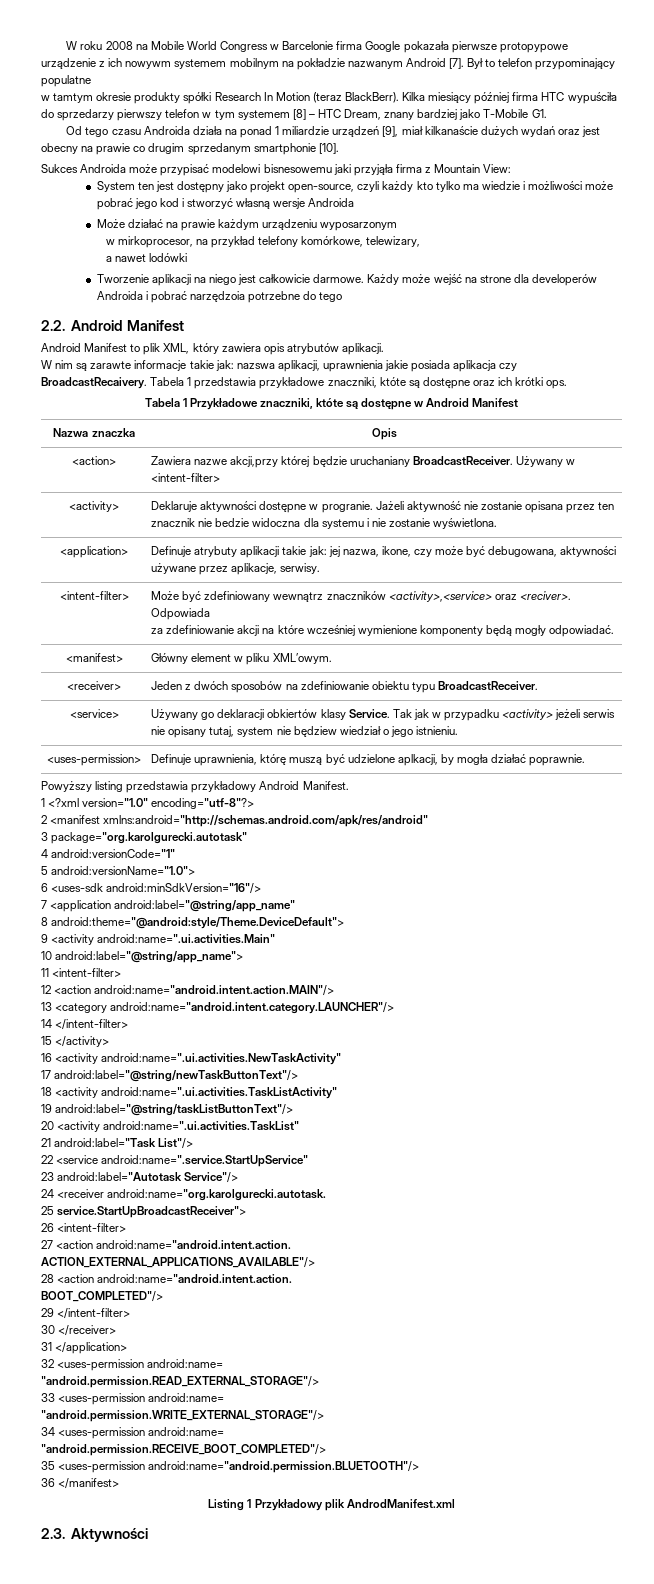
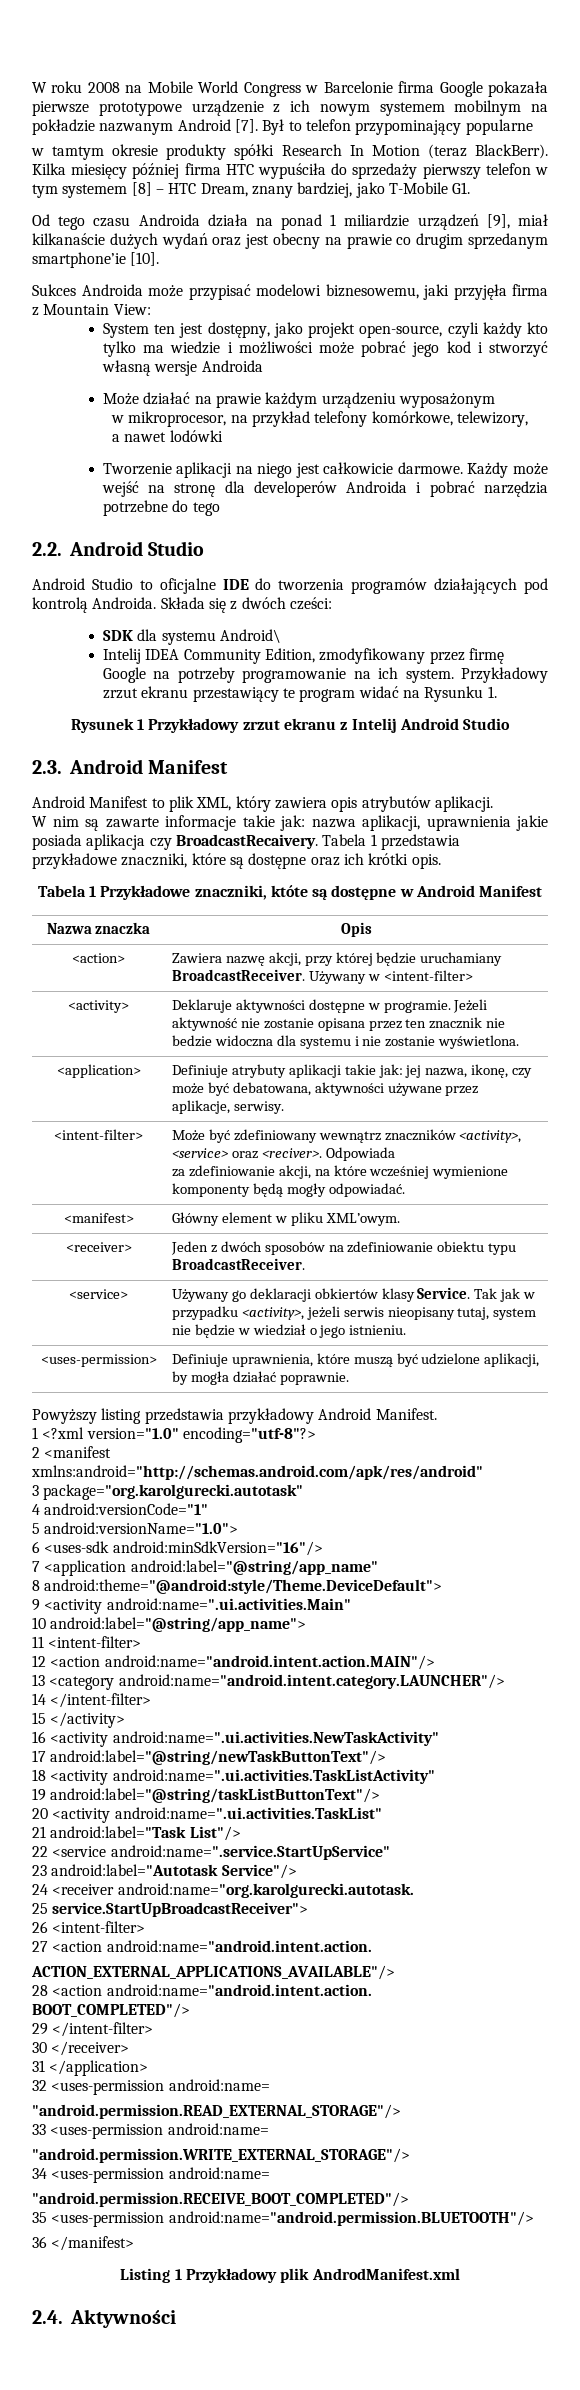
- W roku 2008 na Mobile World Congress w Barcelonie firma Google pokazała pierwsze protopypowe urządzenie z ich nowywm systemem mobilnym na pokładzie nazwanym Android [7].
+ W roku 2008 na Mobile World Congress w Barcelonie firma Google pokazała pierwsze prototypowe urządzenie z ich nowym systemem mobilnym na pokładzie nazwanym Android [7].
- Był to telefon przypominający populatne
+ Był to telefon przypominający popularne
- Kilka miesiący później firma HTC wypuściła do sprzedarzy pierwszy telefon w tym systemem [8] – HTC Dream, znany bardziej jako T-Mobile G1.
+ Kilka miesięcy później firma HTC wypuściła do sprzedaży pierwszy telefon w tym systemem [8] – HTC Dream, znany bardziej, jako T-Mobile G1.
- Od tego czasu Androida działa na ponad 1 miliardzie urządzeń [9], miał kilkanaście dużych wydań oraz jest obecny na prawie co drugim sprzedanym smartphonie [10].
+ Od tego czasu Androida działa na ponad 1 miliardzie urządzeń [9], miał kilkanaście dużych wydań oraz jest obecny na prawie co drugim sprzedanym smartphone’ie [10].
- Sukces Androida może przypisać modelowi bisnesowemu jaki przyjąła firma z Mountain View:
+ Sukces Androida może przypisać modelowi biznesowemu, jaki przyjęła firma z Mountain View:
- System ten jest dostępny jako projekt open-source, czyli każdy kto tylko ma wiedzie i możliwości może pobrać jego kod i stworzyć własną wersje Androida
+ System ten jest dostępny, jako projekt open-source, czyli każdy kto tylko ma wiedzie i możliwości może pobrać jego kod i stworzyć własną wersje Androida
- Może działać na prawie każdym urządzeniu wyposarzonym
- w mirkoprocesor, na przykład telefony komórkowe, telewizary,
+ Może działać na prawie każdym urządzeniu wyposażonym
+ w mikroprocesor, na przykład telefony komórkowe, telewizory,
- Każdy może wejść na strone dla developerów Androida i pobrać narzędzoia potrzebne do tego
+ Każdy może wejść na stronę dla developerów Androida i pobrać narzędzia potrzebne do tego
- 2.2. Android Manifest
+ 2.2. Android Studio
+ Android Studio to oficjalne IDE do tworzenia programów działających pod kontrolą Androida. Składa się z dwóch cześci:
+ SDK dla systemu Android\
+ Intelij IDEA Community Edition, zmodyfikowany przez firmę Google na potrzeby programowanie na ich system. Przykładowy zrzut ekranu przestawiący te program widać na Rysunku 1.
+ Rysunek 1 Przykładowy zrzut ekranu z Intelij Android Studio
+ 2.3. Android Manifest
- W nim są zarawte informacje takie jak: nazswa aplikacji, uprawnienia jakie posiada aplikacja czy BroadcastRecaivery.
+ W nim są zawarte informacje takie jak: nazwa aplikacji, uprawnienia jakie posiada aplikacja czy BroadcastRecaivery.
- Tabela 1 przedstawia przykładowe znaczniki, któte są dostępne oraz ich krótki ops.
+ Tabela 1 przedstawia przykładowe znaczniki, które są dostępne oraz ich krótki opis.
- <action> | Zawiera nazwe akcji,przy której będzie uruchaniany BroadcastReceiver. Używany w <intent-filter>
+ <action> | Zawiera nazwę akcji, przy której będzie uruchamiany BroadcastReceiver. Używany w <intent-filter>
- <activity> | Deklaruje aktywności dostępne w progranie. Jażeli aktywność nie zostanie opisana przez ten znacznik nie bedzie widoczna dla systemu i nie zostanie wyświetlona.
+ <activity> | Deklaruje aktywności dostępne w programie. Jeżeli aktywność nie zostanie opisana przez ten znacznik nie bedzie widoczna dla systemu i nie zostanie wyświetlona.
- <application> | Definuje atrybuty aplikacji takie jak: jej nazwa, ikone, czy może być debugowana, aktywności używane przez aplikacje, serwisy.
+ <application> | Definiuje atrybuty aplikacji takie jak: jej nazwa, ikonę, czy może być debatowana, aktywności używane przez aplikacje, serwisy.
- <intent-filter> | Może być zdefiniowany wewnątrz znaczników <activity>,<service> oraz <reciver>. Odpowiada
- za zdefiniowanie akcji na które wcześniej wymienione komponenty będą mogły odpowiadać.
+ <intent-filter> | Może być zdefiniowany wewnątrz znaczników <activity>, <service> oraz <reciver>. Odpowiada
+ za zdefiniowanie akcji, na które wcześniej wymienione komponenty będą mogły odpowiadać.
- <service> | Używany go deklaracji obkiertów klasy Service. Tak jak w przypadku <activity> jeżeli serwis nie opisany tutaj, system nie będziew wiedział o jego istnieniu.
+ <service> | Używany go deklaracji obkiertów klasy Service. Tak jak w przypadku <activity>, jeżeli serwis nieopisany tutaj, system nie będzie w wiedział o jego istnieniu.
- <uses-permission> | Definuje uprawnienia, którę muszą być udzielone aplkacji, by mogła działać poprawnie.
+ <uses-permission> | Definiuje uprawnienia, które muszą być udzielone aplikacji, by mogła działać poprawnie.
- 2.3. Aktywności
+ 2.4. Aktywności

